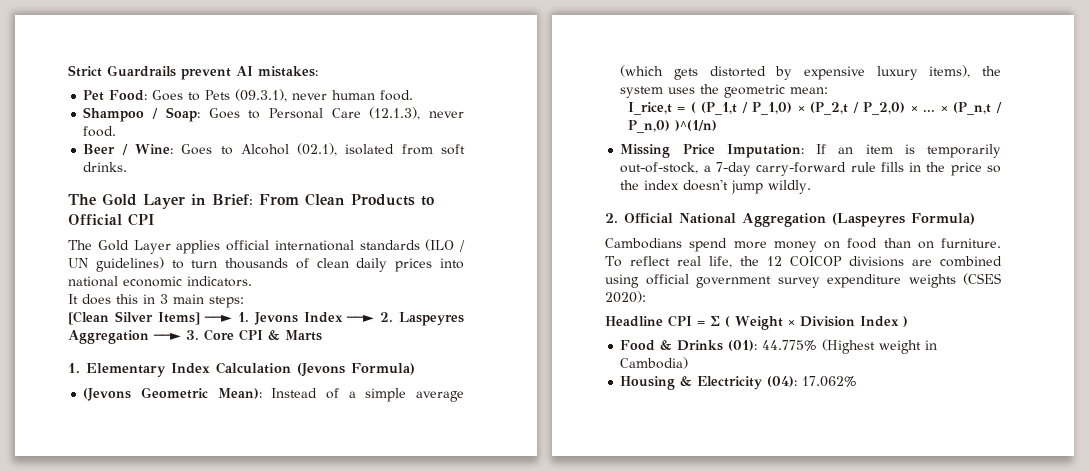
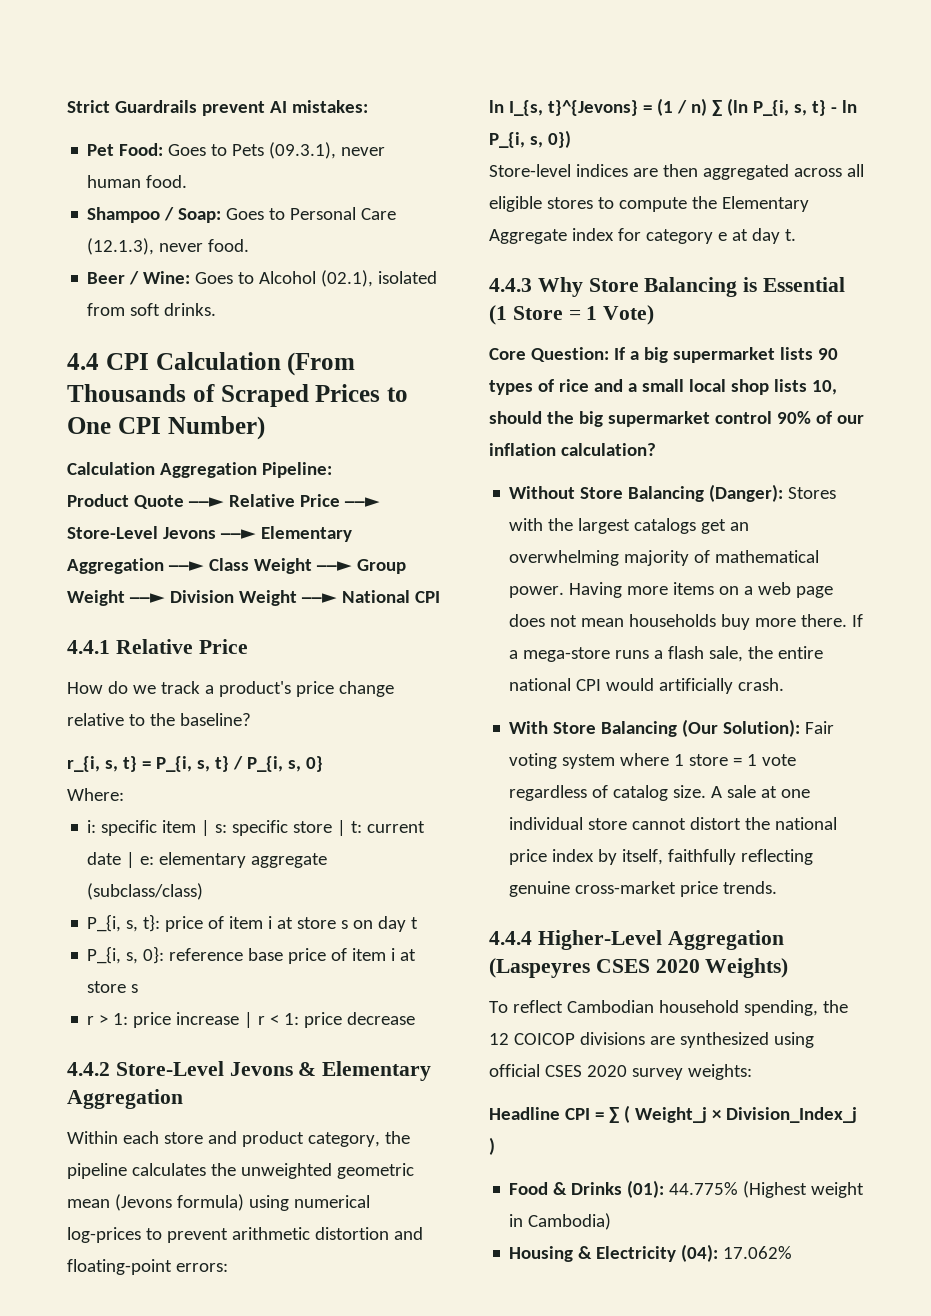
- The Gold Layer in Brief: From Clean Products to Official CPI
- The Gold Layer applies official international standards (ILO / UN guidelines) to turn thousands of clean daily prices into national economic indicators.
- It does this in 3 main steps:
- [Clean Silver Items] ──► 1. Jevons Index ──► 2. Laspeyres Aggregation ──► 3. Core CPI & Marts
- 1. Elementary Index Calculation (Jevons Formula)
- (Jevons Geometric Mean): Instead of a simple average (which gets distorted by expensive luxury items), the system uses the geometric mean:
- I_rice,t = ( (P_1,t / P_1,0) × (P_2,t / P_2,0) × ... × (P_n,t / P_n,0) )^(1/n)
- Missing Price Imputation: If an item is temporarily out-of-stock, a 7-day carry-forward rule fills in the price so the index doesn't jump wildly.
- 2. Official National Aggregation (Laspeyres Formula)
- Cambodians spend more money on food than on furniture. To reflect real life, the 12 COICOP divisions are combined using official government survey expenditure weights (CSES 2020):
+ 4.4 CPI Calculation (From Thousands of Scraped Prices to One CPI Number)
+ Calculation Aggregation Pipeline:
+ Product Quote ──► Relative Price ──► Store-Level Jevons ──► Elementary Aggregation ──► Class Weight ──► Group Weight ──► Division Weight ──► National CPI
+ 4.4.1 Relative Price
+ How do we track a product's price change relative to the baseline?
+ r_{i, s, t} = P_{i, s, t} / P_{i, s, 0}
+ Where:
+ i: specific item | s: specific store | t: current date | e: elementary aggregate (subclass/class)
+ P_{i, s, t}: price of item i at store s on day t
+ P_{i, s, 0}: reference base price of item i at store s
+ r > 1: price increase | r < 1: price decrease
+ 4.4.2 Store-Level Jevons & Elementary Aggregation
+ Within each store and product category, the pipeline calculates the unweighted geometric mean (Jevons formula) using numerical log-prices to prevent arithmetic distortion and floating-point errors:
+ ln I_{s, t}^{Jevons} = (1 / n) ∑ (ln P_{i, s, t} - ln P_{i, s, 0})
+ Store-level indices are then aggregated across all eligible stores to compute the Elementary Aggregate index for category e at day t.
+ 4.4.3 Why Store Balancing is Essential (1 Store = 1 Vote)
+ Core Question: If a big supermarket lists 90 types of rice and a small local shop lists 10, should the big supermarket control 90% of our inflation calculation?
+ Without Store Balancing (Danger): Stores with the largest catalogs get an overwhelming majority of mathematical power. Having more items on a web page does not mean households buy more there. If a mega-store runs a flash sale, the entire national CPI would artificially crash.
+ With Store Balancing (Our Solution): Fair voting system where 1 store = 1 vote regardless of catalog size. A sale at one individual store cannot distort the national price index by itself, faithfully reflecting genuine cross-market price trends.
+ 4.4.4 Higher-Level Aggregation (Laspeyres CSES 2020 Weights)
+ To reflect Cambodian household spending, the 12 COICOP divisions are synthesized using official CSES 2020 survey weights:
- Headline CPI = ∑ ( Weight × Division Index )
+ Headline CPI = ∑ ( Weight_j × Division_Index_j )

